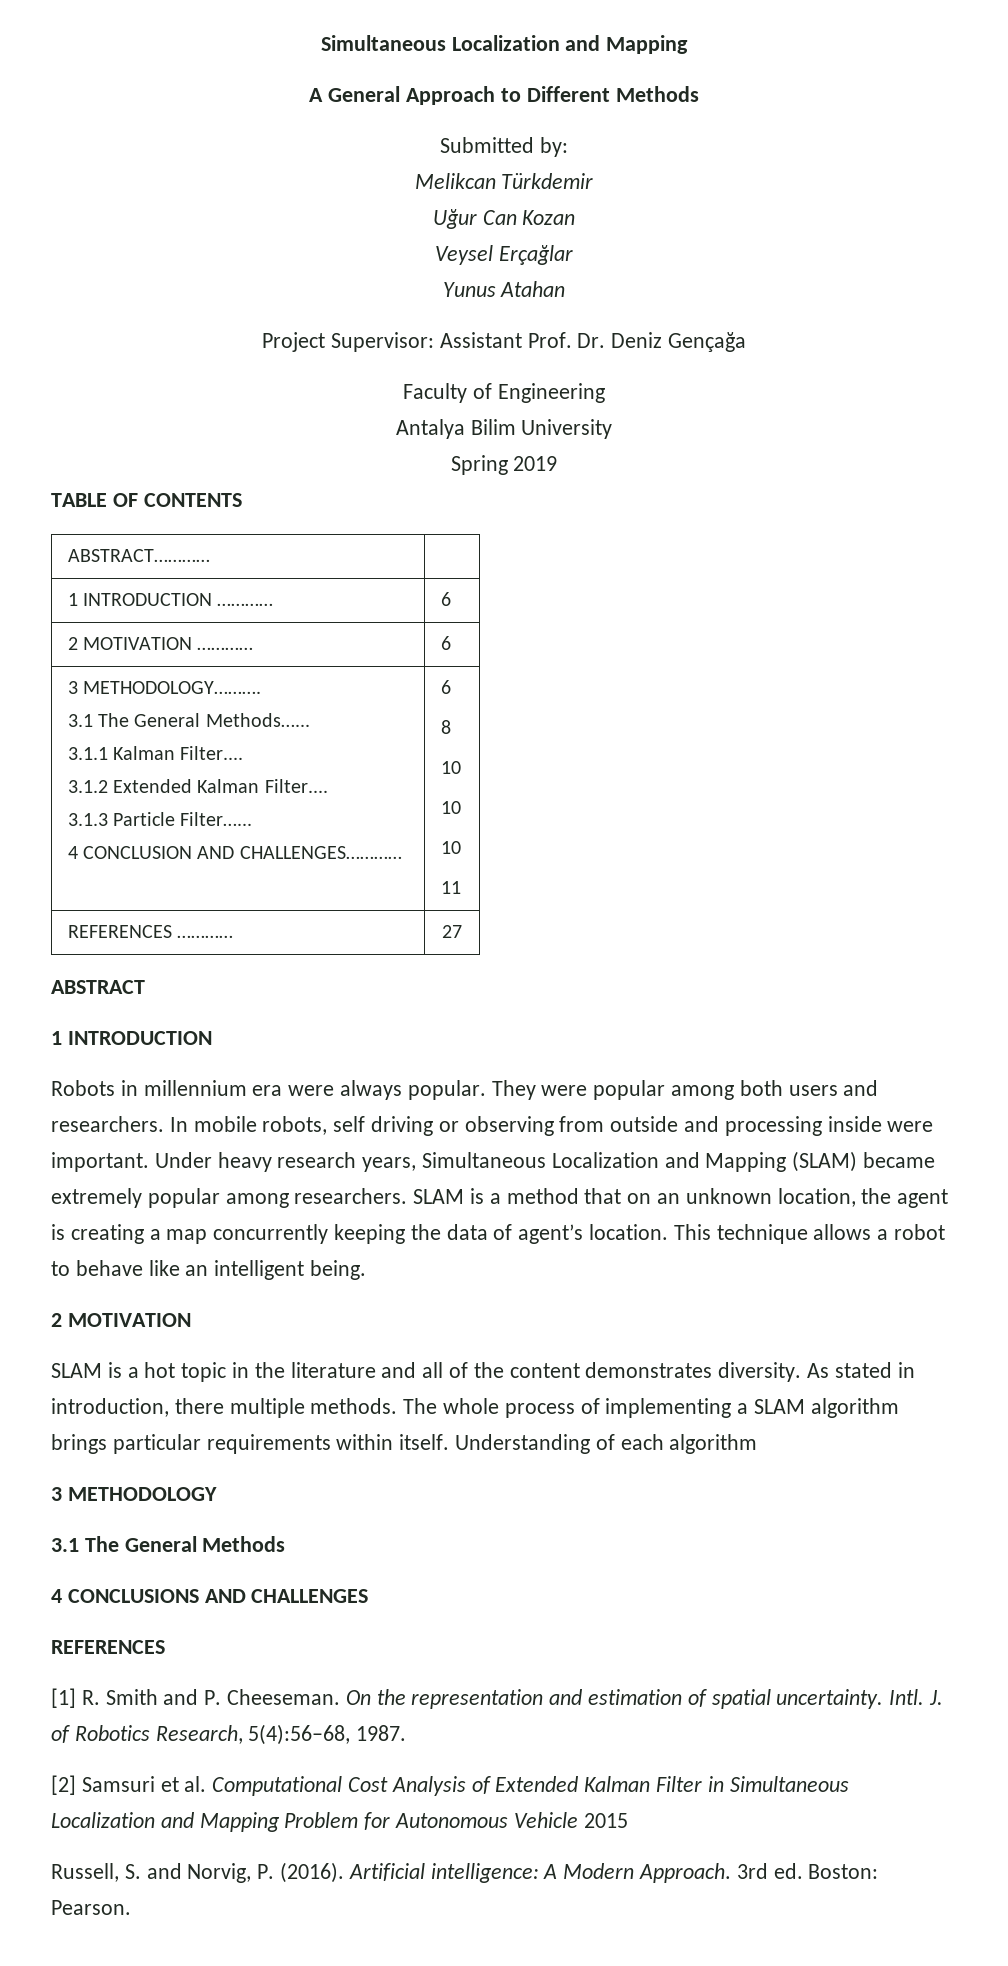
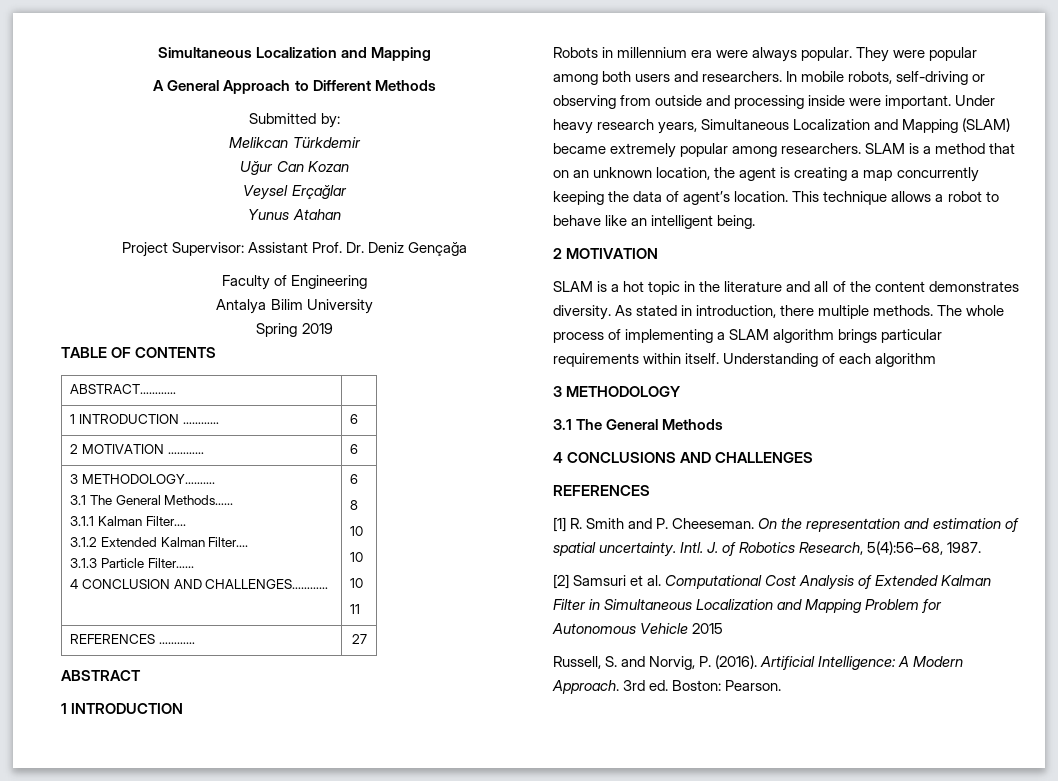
- In mobile robots, self driving or observing from outside and processing inside were important.
+ In mobile robots, self-driving or observing from outside and processing inside were important.
- Artificial intelligence: A Modern Approach.
+ Artificial Intelligence: A Modern Approach.

